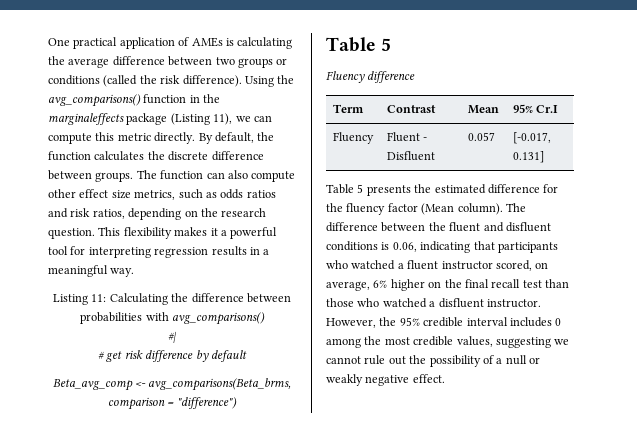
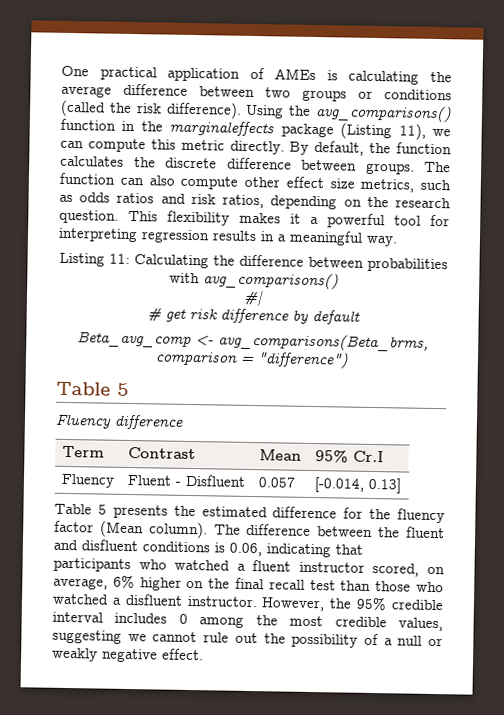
- Fluency | Fluent - Disfluent | 0.057 | [-0.017, 0.131]
+ Fluency | Fluent - Disfluent | 0.057 | [-0.014, 0.13]

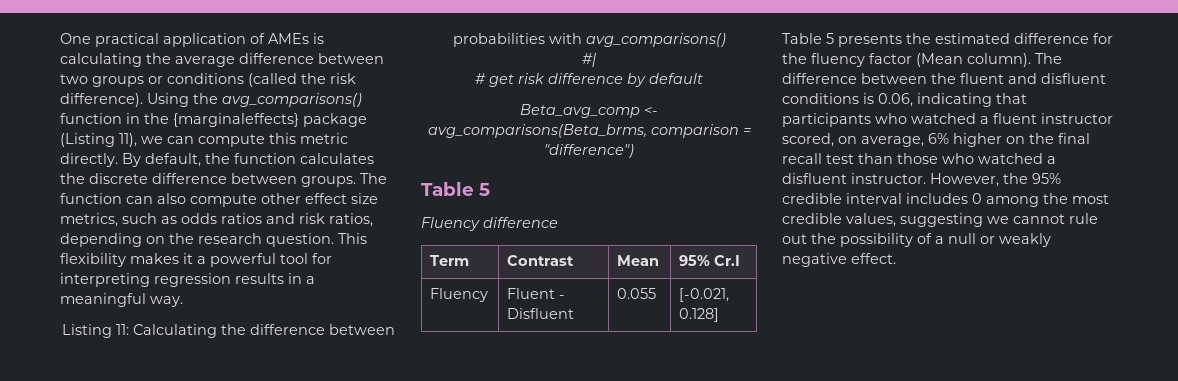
- Using the avg_comparisons() function in the marginaleffects package (Listing 11), we can compute this metric directly.
+ Using the avg_comparisons() function in the {marginaleffects} package (Listing 11), we can compute this metric directly.
- Fluency | Fluent - Disfluent | 0.057 | [-0.014, 0.13]
+ Fluency | Fluent - Disfluent | 0.055 | [-0.021, 0.128]

